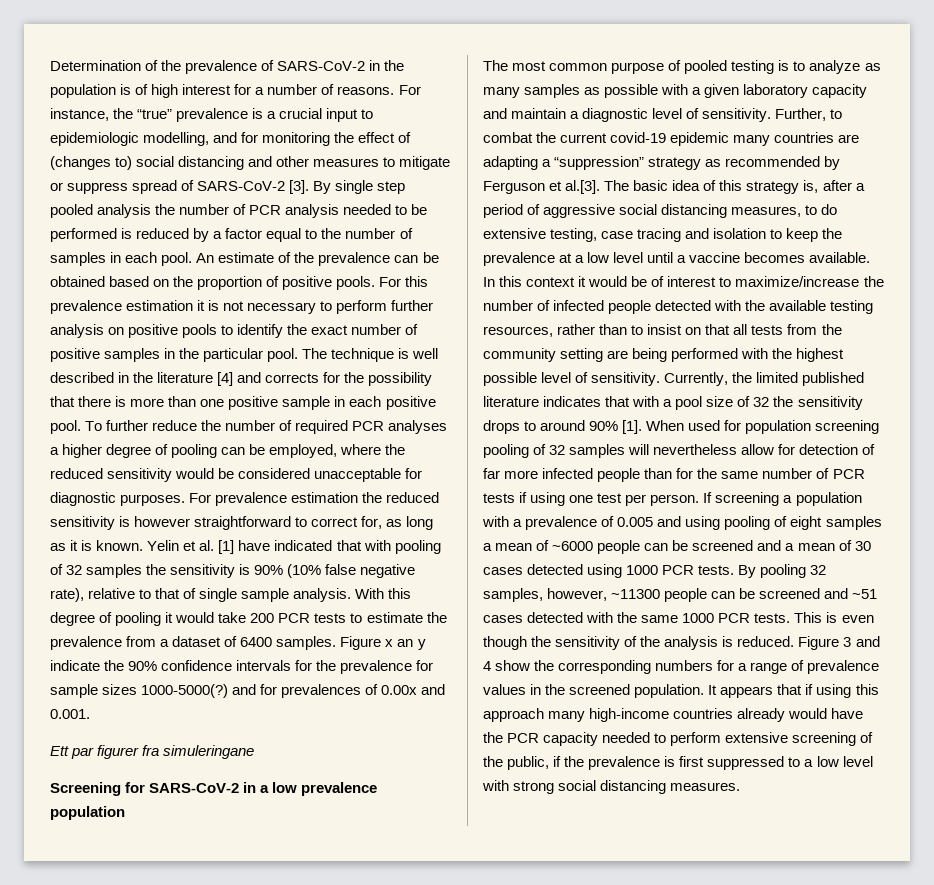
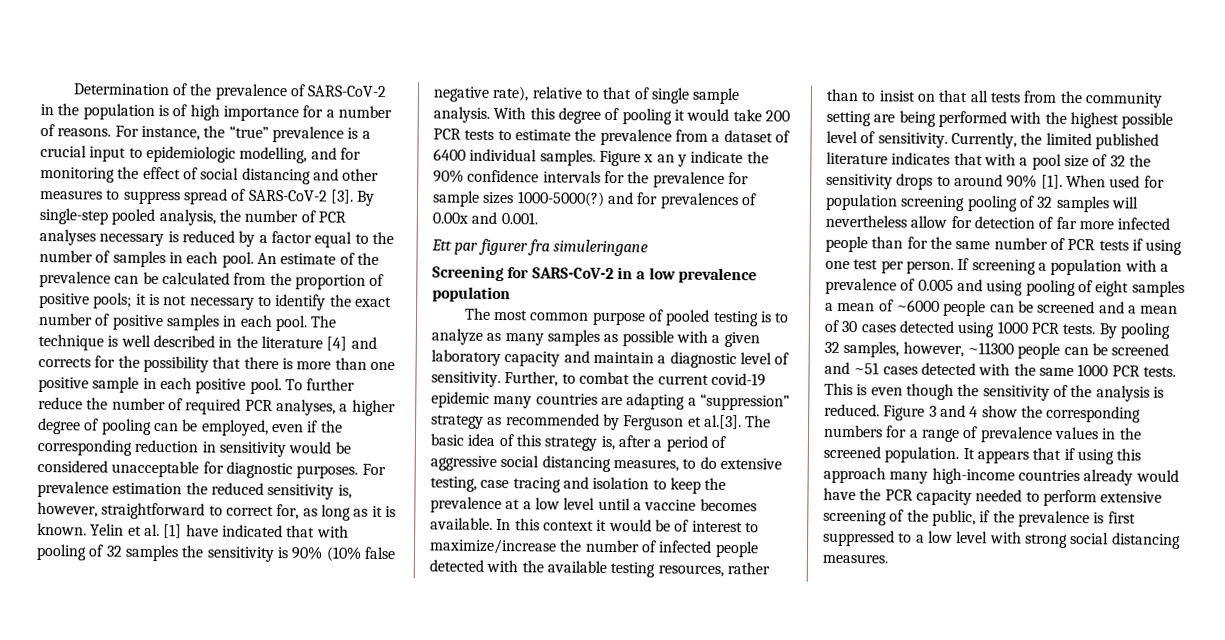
- Determination of the prevalence of SARS-CoV-2 in the population is of high interest for a number of reasons.
+ Determination of the prevalence of SARS-CoV-2 in the population is of high importance for a number of reasons.
- For instance, the “true” prevalence is a crucial input to epidemiologic modelling, and for monitoring the effect of (changes to) social distancing and other measures to mitigate or suppress spread of SARS-CoV-2 [3].
+ For instance, the “true” prevalence is a crucial input to epidemiologic modelling, and for monitoring the effect of social distancing and other measures to suppress spread of SARS-CoV-2 [3].
- By single step pooled analysis the number of PCR analysis needed to be performed is reduced by a factor equal to the number of samples in each pool.
+ By single-step pooled analysis, the number of PCR analyses necessary is reduced by a factor equal to the number of samples in each pool.
- An estimate of the prevalence can be obtained based on the proportion of positive pools. For this prevalence estimation it is not necessary to perform further analysis on positive pools to identify the exact number of positive samples in the particular pool.
+ An estimate of the prevalence can be calculated from the proportion of positive pools; it is not necessary to identify the exact number of positive samples in each pool.
- To further reduce the number of required PCR analyses a higher degree of pooling can be employed, where the reduced sensitivity would be considered unacceptable for diagnostic purposes.
+ To further reduce the number of required PCR analyses, a higher degree of pooling can be employed, even if the corresponding reduction in sensitivity would be considered unacceptable for diagnostic purposes.
- For prevalence estimation the reduced sensitivity is however straightforward to correct for, as long as it is known.
+ For prevalence estimation the reduced sensitivity is, however, straightforward to correct for, as long as it is known.
- With this degree of pooling it would take 200 PCR tests to estimate the prevalence from a dataset of 6400 samples.
+ With this degree of pooling it would take 200 PCR tests to estimate the prevalence from a dataset of 6400 individual samples.

